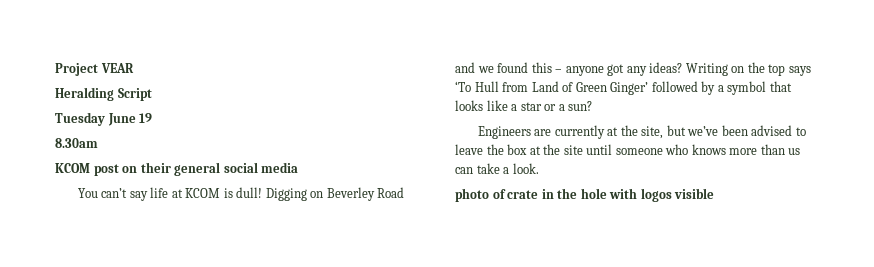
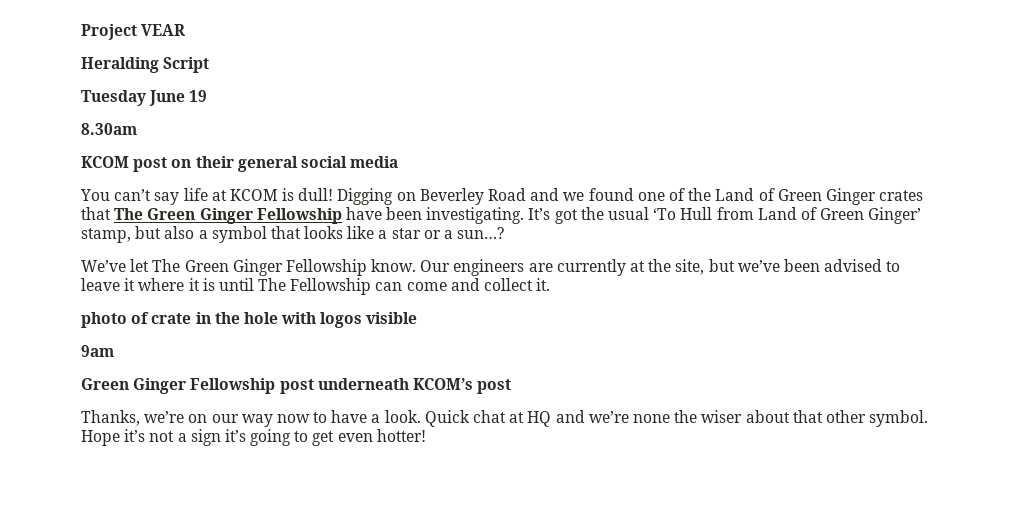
- Digging on Beverley Road and we found this – anyone got any ideas? Writing on the top says ‘To Hull from Land of Green Ginger’ followed by a symbol that looks like a star or a sun?
- Engineers are currently at the site, but we’ve been advised to leave the box at the site until someone who knows more than us can take a look.
+ Digging on Beverley Road and we found one of the Land of Green Ginger crates that The Green Ginger Fellowship have been investigating. It’s got the usual ‘To Hull from Land of Green Ginger’ stamp, but also a symbol that looks like a star or a sun…?
+ We’ve let The Green Ginger Fellowship know. Our engineers are currently at the site, but we’ve been advised to leave it where it is until The Fellowship can come and collect it.
+ 9am
+ Green Ginger Fellowship post underneath KCOM’s post
+ Thanks, we’re on our way now to have a look. Quick chat at HQ and we’re none the wiser about that other symbol. Hope it’s not a sign it’s going to get even hotter!

